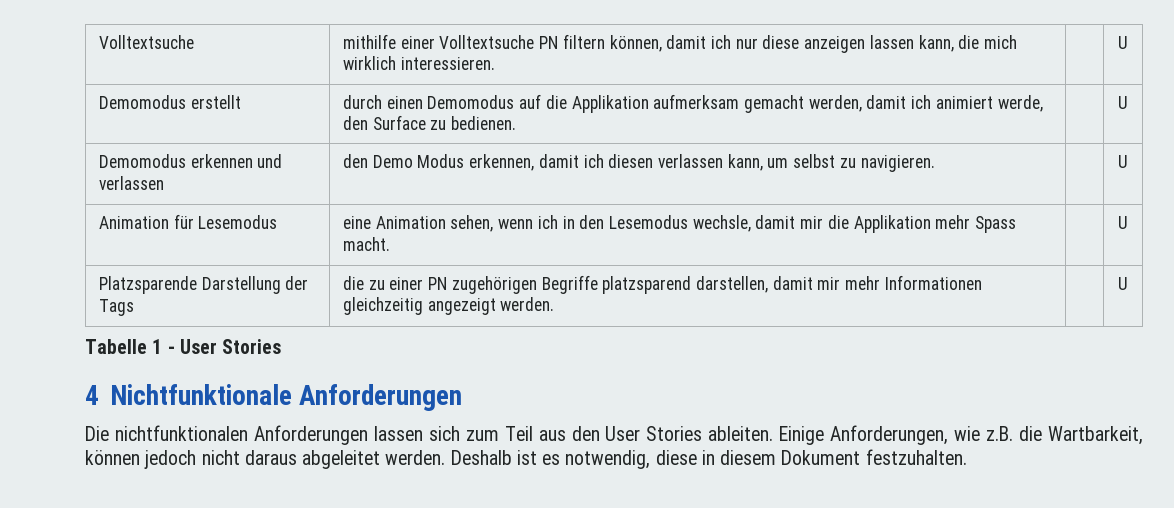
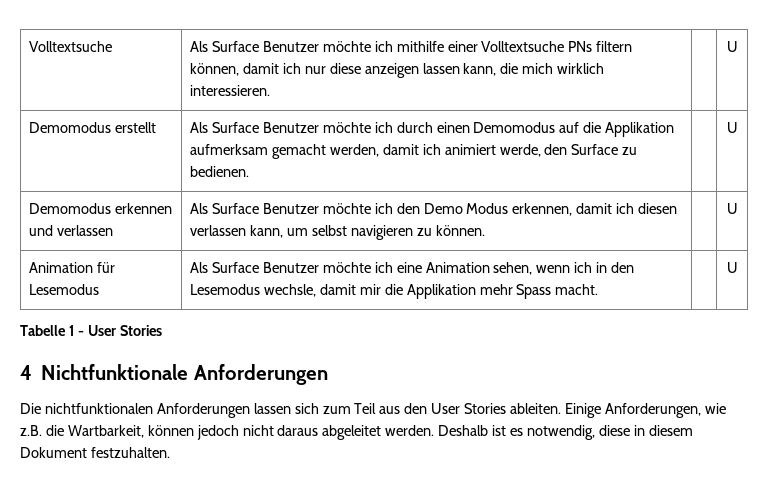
- Volltextsuche | mithilfe einer Volltextsuche PN filtern können, damit ich nur diese anzeigen lassen kann, die mich wirklich interessieren. | | U
+ Volltextsuche | Als Surface Benutzer möchte ich mithilfe einer Volltextsuche PNs filtern können, damit ich nur diese anzeigen lassen kann, die mich wirklich interessieren. | | U
- Demomodus erstellt | durch einen Demomodus auf die Applikation aufmerksam gemacht werden, damit ich animiert werde, den Surface zu bedienen. | | U
+ Demomodus erstellt | Als Surface Benutzer möchte ich durch einen Demomodus auf die Applikation aufmerksam gemacht werden, damit ich animiert werde, den Surface zu bedienen. | | U
- Demomodus erkennen und verlassen | den Demo Modus erkennen, damit ich diesen verlassen kann, um selbst zu navigieren. | | U
+ Demomodus erkennen und verlassen | Als Surface Benutzer möchte ich den Demo Modus erkennen, damit ich diesen verlassen kann, um selbst navigieren zu können. | | U
- Animation für Lesemodus | eine Animation sehen, wenn ich in den Lesemodus wechsle, damit mir die Applikation mehr Spass macht. | | U
+ Animation für Lesemodus | Als Surface Benutzer möchte ich eine Animation sehen, wenn ich in den Lesemodus wechsle, damit mir die Applikation mehr Spass macht. | | U
- Platzsparende Darstellung der Tags | die zu einer PN zugehörigen Begriffe platzsparend darstellen, damit mir mehr Informationen gleichzeitig angezeigt werden. | | U

